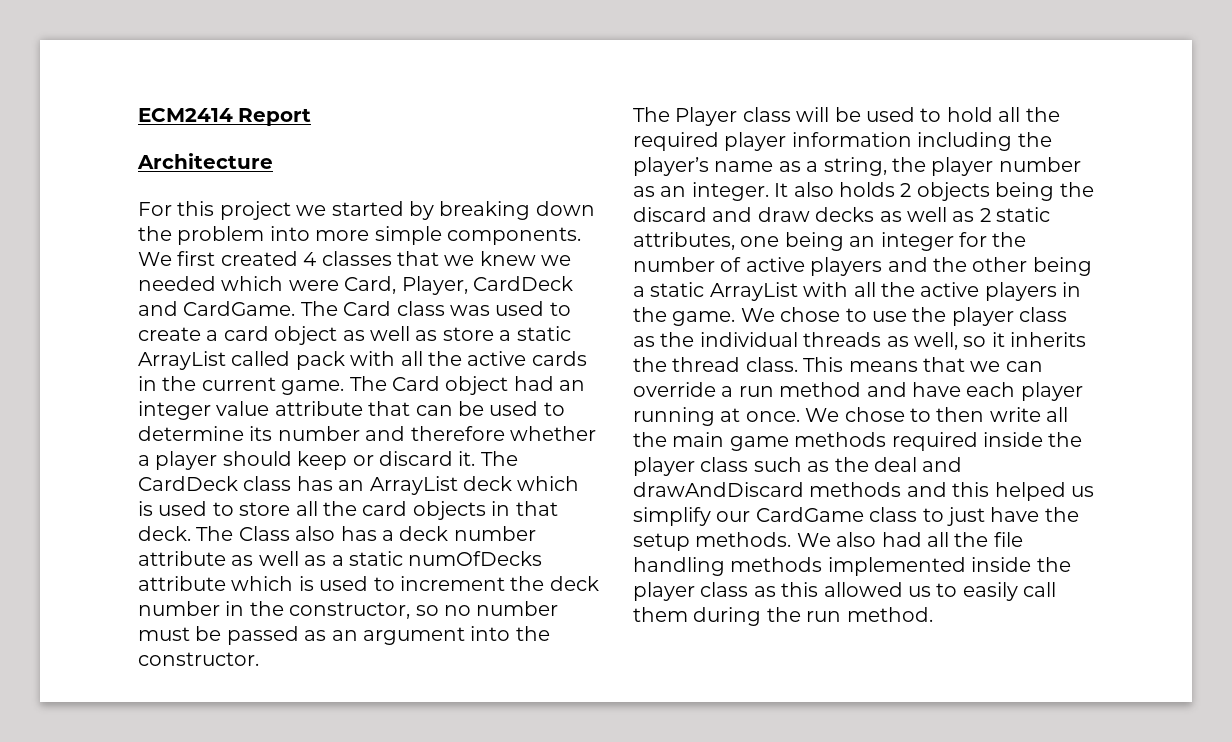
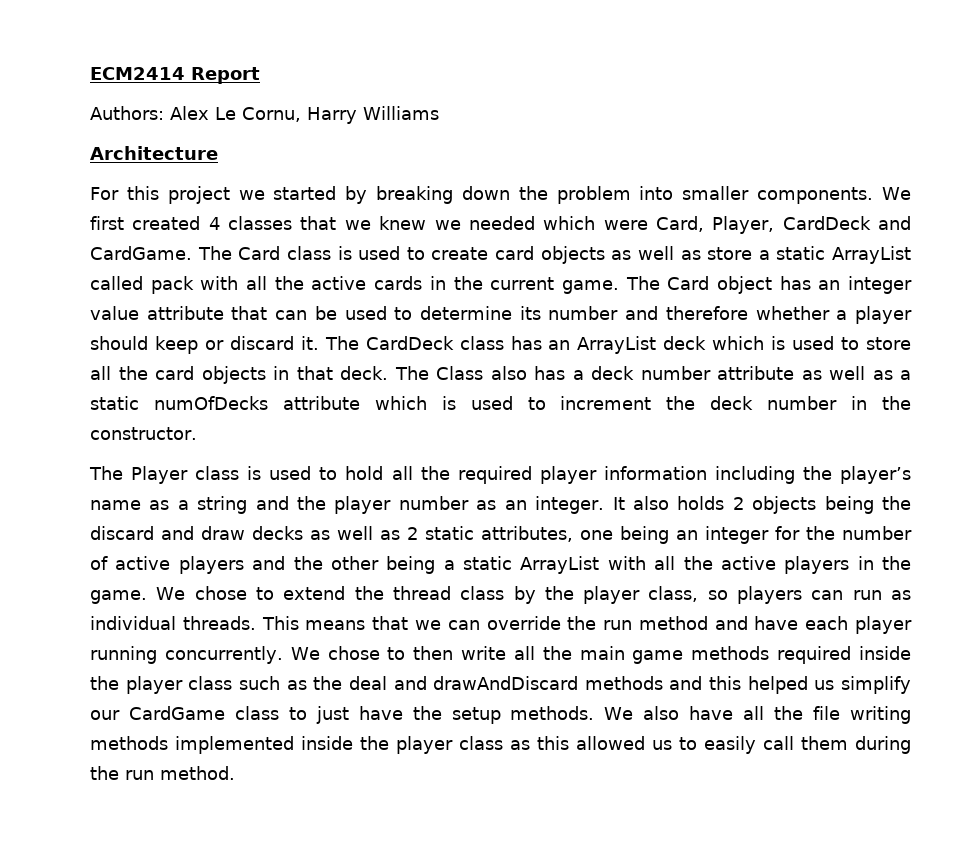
+ Authors: Alex Le Cornu, Harry Williams
- For this project we started by breaking down the problem into more simple components.
+ For this project we started by breaking down the problem into smaller components.
- The Card class was used to create a card object as well as store a static ArrayList called pack with all the active cards in the current game.
+ The Card class is used to create card objects as well as store a static ArrayList called pack with all the active cards in the current game.
- The Card object had an integer value attribute that can be used to determine its number and therefore whether a player should keep or discard it.
+ The Card object has an integer value attribute that can be used to determine its number and therefore whether a player should keep or discard it.
- The Class also has a deck number attribute as well as a static numOfDecks attribute which is used to increment the deck number in the constructor, so no number must be passed as an argument into the constructor.
+ The Class also has a deck number attribute as well as a static numOfDecks attribute which is used to increment the deck number in the constructor.
- The Player class will be used to hold all the required player information including the player’s name as a string, the player number as an integer.
+ The Player class is used to hold all the required player information including the player’s name as a string and the player number as an integer.
- We chose to use the player class as the individual threads as well, so it inherits the thread class.
+ We chose to extend the thread class by the player class, so players can run as individual threads.
- This means that we can override a run method and have each player running at once.
+ This means that we can override the run method and have each player running concurrently.
- We also had all the file handling methods implemented inside the player class as this allowed us to easily call them during the run method.
+ We also have all the file writing methods implemented inside the player class as this allowed us to easily call them during the run method.

